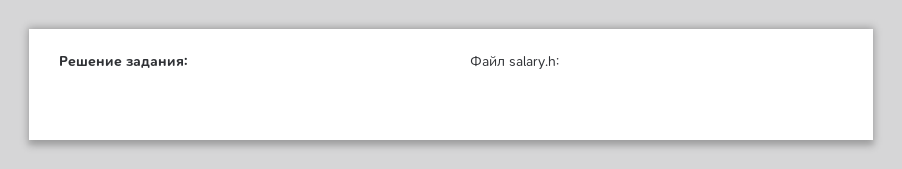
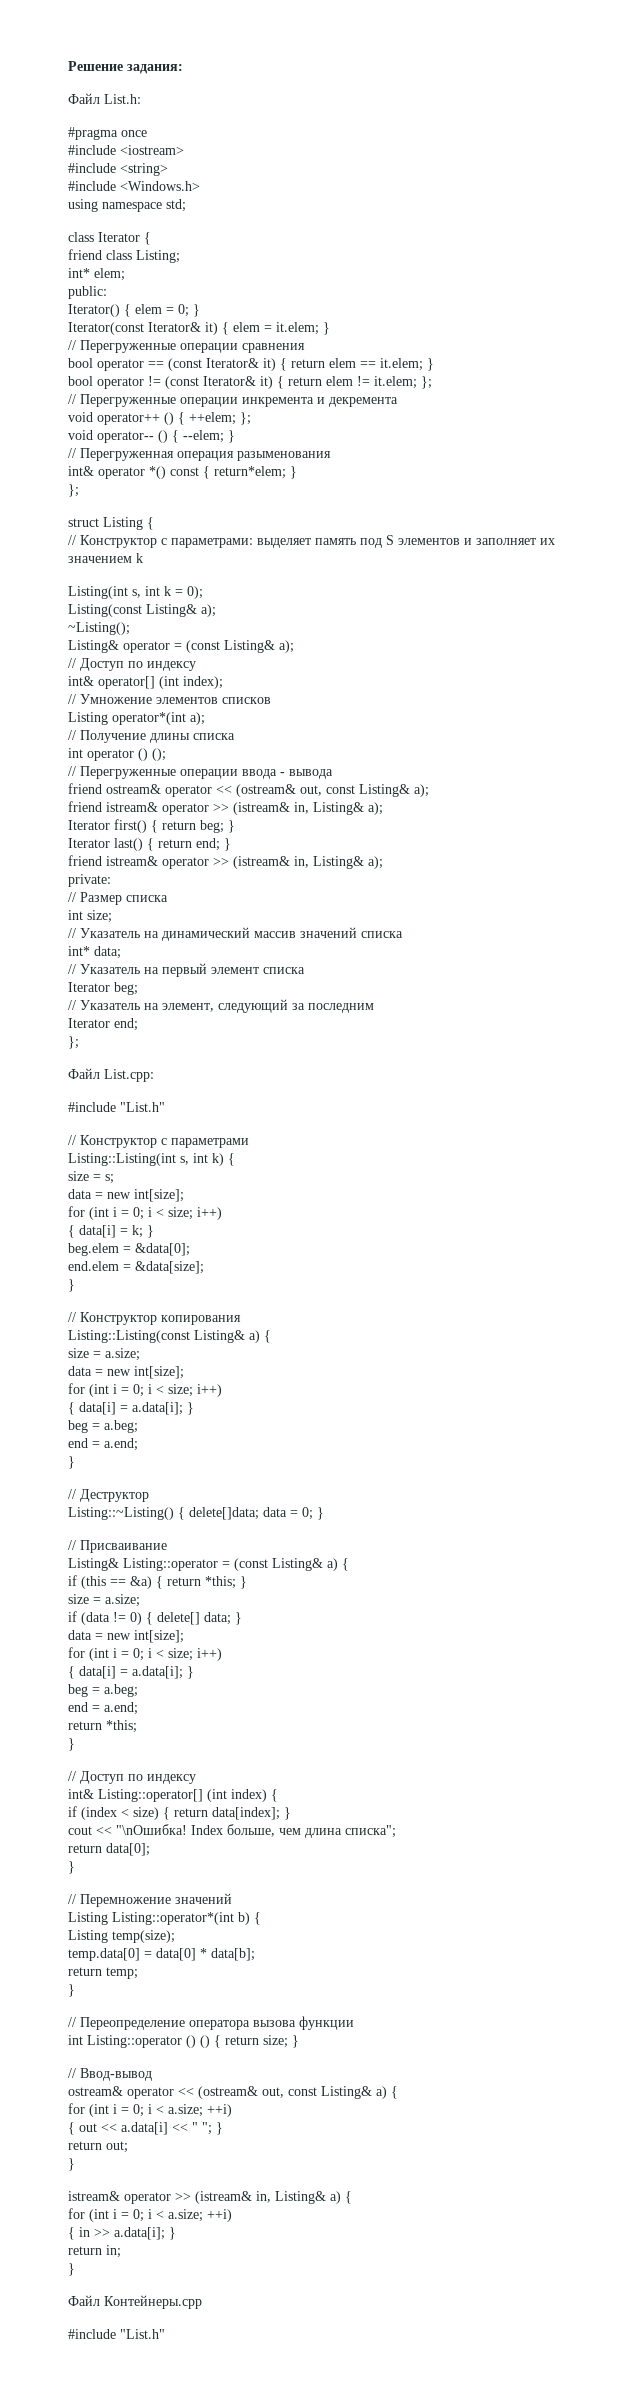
- Файл salary.h:
+ Файл List.h:
+ #pragma once
+ #include <iostream>
+ #include <string>
+ #include <Windows.h>
+ using namespace std;
+ class Iterator {
+ friend class Listing;
+ int* elem;
+ public:
+ Iterator() { elem = 0; }
+ Iterator(const Iterator& it) { elem = it.elem; }
+ // Перегруженные операции сравнения
+ bool operator == (const Iterator& it) { return elem == it.elem; }
+ bool operator != (const Iterator& it) { return elem != it.elem; };
+ // Перегруженные операции инкремента и декремента
+ void operator++ () { ++elem; };
+ void operator-- () { --elem; }
+ // Перегруженная операция разыменования
+ int& operator *() const { return*elem; }
+ };
+ struct Listing {
+ // Конструктор с параметрами: выделяет память под S элементов и заполняет их значением k
+ Listing(int s, int k = 0);
+ Listing(const Listing& a);
+ ~Listing();
+ Listing& operator = (const Listing& a);
+ // Доступ по индексу
+ int& operator[] (int index);
+ // Умножение элементов списков
+ Listing operator*(int a);
+ // Получение длины списка
+ int operator () ();
+ // Перегруженные операции ввода - вывода
+ friend ostream& operator << (ostream& out, const Listing& a);
+ friend istream& operator >> (istream& in, Listing& a);
+ Iterator first() { return beg; }
+ Iterator last() { return end; }
+ friend istream& operator >> (istream& in, Listing& a);
+ private:
+ // Размер списка
+ int size;
+ // Указатель на динамический массив значений списка
+ int* data;
+ // Указатель на первый элемент списка
+ Iterator beg;
+ // Указатель на элемент, следующий за последним
+ Iterator end;
+ };
+ Файл List.cpp:
+ #include "List.h"
+ // Конструктор с параметрами
+ Listing::Listing(int s, int k) {
+ size = s;
+ data = new int[size];
+ for (int i = 0; i < size; i++)
+ { data[i] = k; }
+ beg.elem = &data[0];
+ end.elem = &data[size];
+ }
+ // Конструктор копирования
+ Listing::Listing(const Listing& a) {
+ size = a.size;
+ data = new int[size];
+ for (int i = 0; i < size; i++)
+ { data[i] = a.data[i]; }
+ beg = a.beg;
+ end = a.end;
+ }
+ // Деструктор
+ Listing::~Listing() { delete[]data; data = 0; }
+ // Присваивание
+ Listing& Listing::operator = (const Listing& a) {
+ if (this == &a) { return *this; }
+ size = a.size;
+ if (data != 0) { delete[] data; }
+ data = new int[size];
+ for (int i = 0; i < size; i++)
+ { data[i] = a.data[i]; }
+ beg = a.beg;
+ end = a.end;
+ return *this;
+ }
+ // Доступ по индексу
+ int& Listing::operator[] (int index) {
+ if (index < size) { return data[index]; }
+ cout << "\nОшибка! Index больше, чем длина списка";
+ return data[0];
+ }
+ // Перемножение значений
+ Listing Listing::operator*(int b) {
+ Listing temp(size);
+ temp.data[0] = data[0] * data[b];
+ return temp;
+ }
+ // Переопределение оператора вызова функции
+ int Listing::operator () () { return size; }
+ // Ввод-вывод
+ ostream& operator << (ostream& out, const Listing& a) {
+ for (int i = 0; i < a.size; ++i)
+ { out << a.data[i] << " "; }
+ return out;
+ }
+ istream& operator >> (istream& in, Listing& a) {
+ for (int i = 0; i < a.size; ++i)
+ { in >> a.data[i]; }
+ return in;
+ }
+ Файл Контейнеры.cpp
+ #include "List.h"

